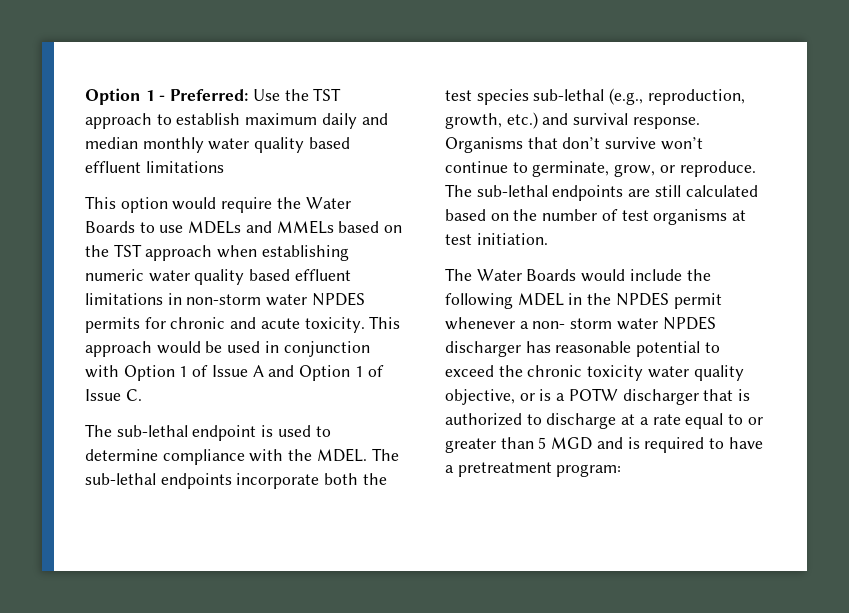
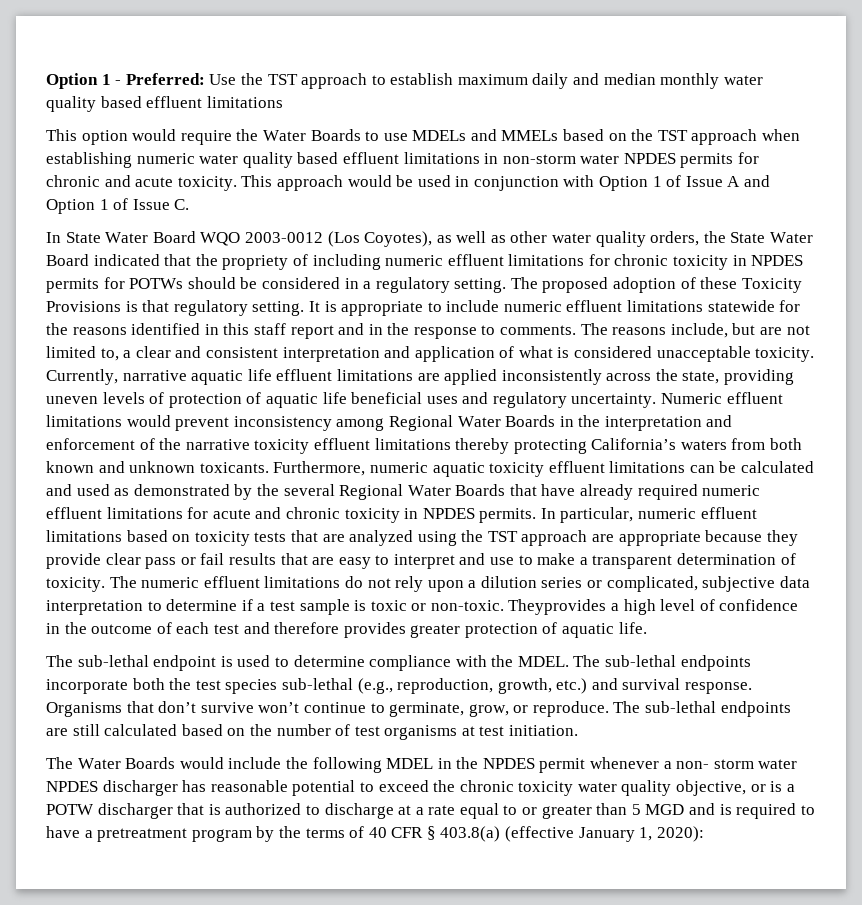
+ In State Water Board WQO 2003-0012 (Los Coyotes), as well as other water quality orders, the State Water Board indicated that the propriety of including numeric effluent limitations for chronic toxicity in NPDES permits for POTWs should be considered in a regulatory setting. The proposed adoption of these Toxicity Provisions is that regulatory setting. It is appropriate to include numeric effluent limitations statewide for the reasons identified in this staff report and in the response to comments. The reasons include, but are not limited to, a clear and consistent interpretation and application of what is considered unacceptable toxicity. Currently, narrative aquatic life effluent limitations are applied inconsistently across the state, providing uneven levels of protection of aquatic life beneficial uses and regulatory uncertainty. Numeric effluent limitations would prevent inconsistency among Regional Water Boards in the interpretation and enforcement of the narrative toxicity effluent limitations thereby protecting California’s waters from both known and unknown toxicants. Furthermore, numeric aquatic toxicity effluent limitations can be calculated and used as demonstrated by the several Regional Water Boards that have already required numeric effluent limitations for acute and chronic toxicity in NPDES permits. In particular, numeric effluent limitations based on toxicity tests that are analyzed using the TST approach are appropriate because they provide clear pass or fail results that are easy to interpret and use to make a transparent determination of toxicity. The numeric effluent limitations do not rely upon a dilution series or complicated, subjective data interpretation to determine if a test sample is toxic or non-toxic. Theyprovides a high level of confidence in the outcome of each test and therefore provides greater protection of aquatic life.
- The Water Boards would include the following MDEL in the NPDES permit whenever a non- storm water NPDES discharger has reasonable potential to exceed the chronic toxicity water quality objective, or is a POTW discharger that is authorized to discharge at a rate equal to or greater than 5 MGD and is required to have a pretreatment program:
+ The Water Boards would include the following MDEL in the NPDES permit whenever a non- storm water NPDES discharger has reasonable potential to exceed the chronic toxicity water quality objective, or is a POTW discharger that is authorized to discharge at a rate equal to or greater than 5 MGD and is required to have a pretreatment program by the terms of 40 CFR § 403.8(a) (effective January 1, 2020):

